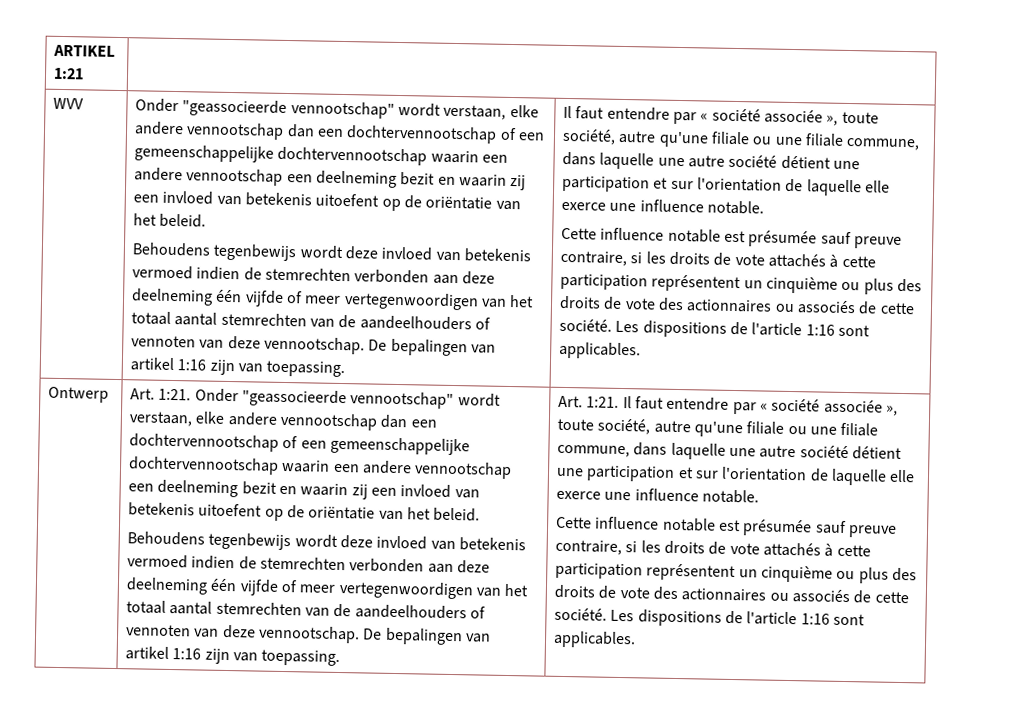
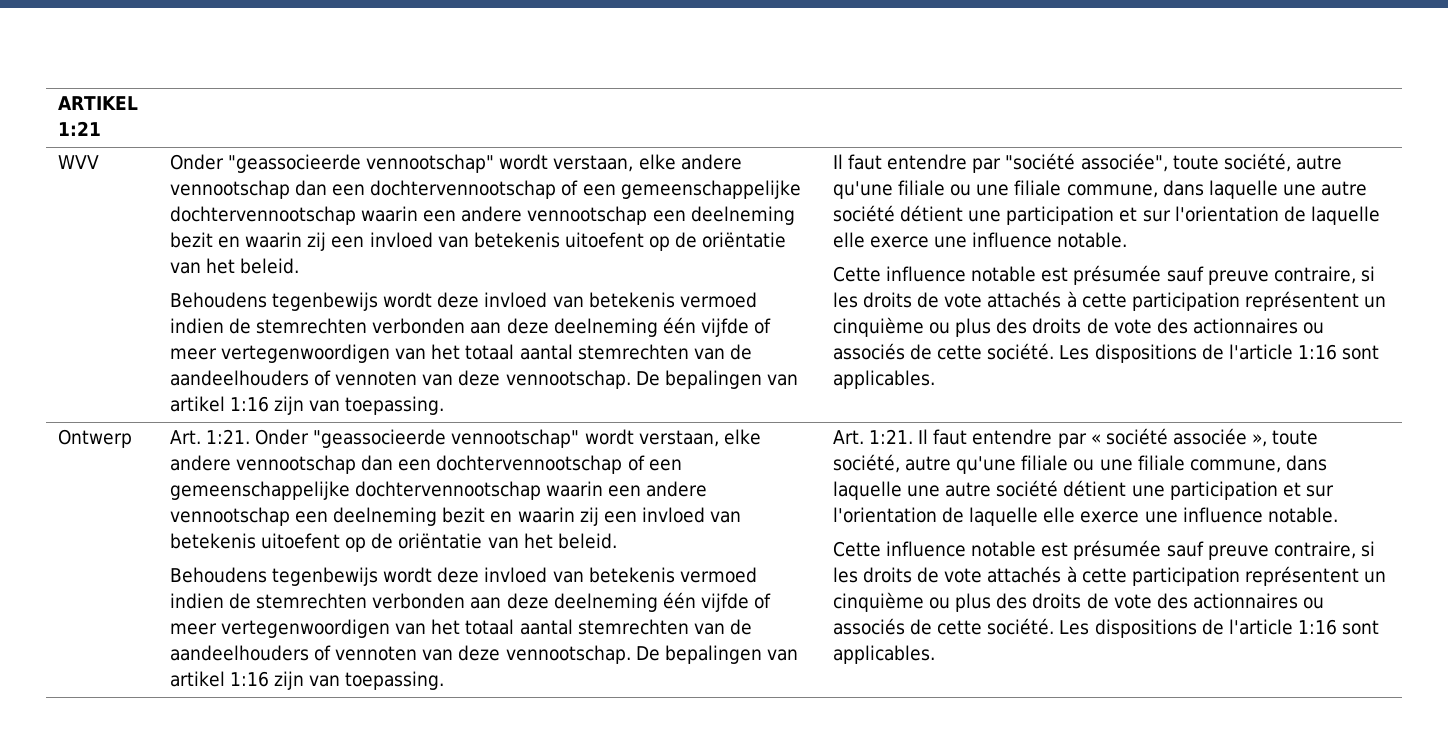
- De bepalingen van artikel 1:16 zijn van toepassing. | Il faut entendre par « société associée », toute société, autre qu'une filiale ou une filiale commune, dans laquelle une autre société détient une participation et sur l'orientation de laquelle elle exerce une influence notable.
+ De bepalingen van artikel 1:16 zijn van toepassing. | Il faut entendre par "société associée", toute société, autre qu'une filiale ou une filiale commune, dans laquelle une autre société détient une participation et sur l'orientation de laquelle elle exerce une influence notable.

